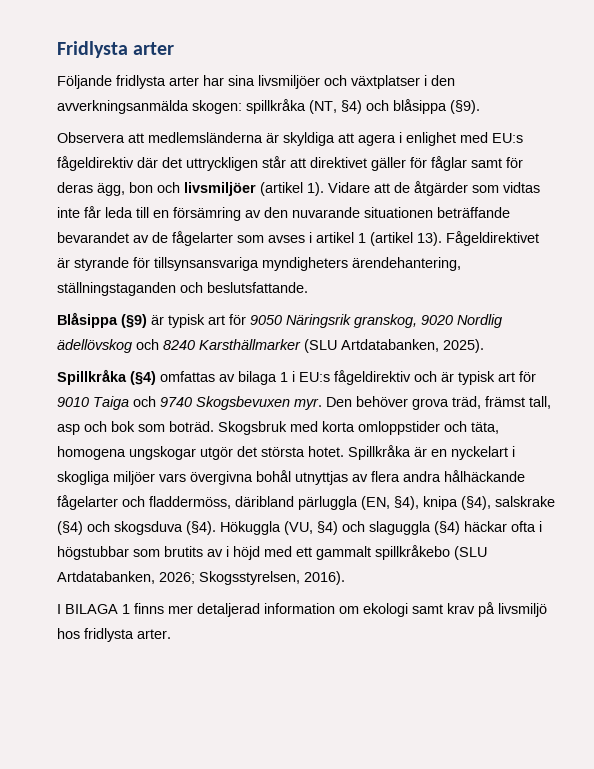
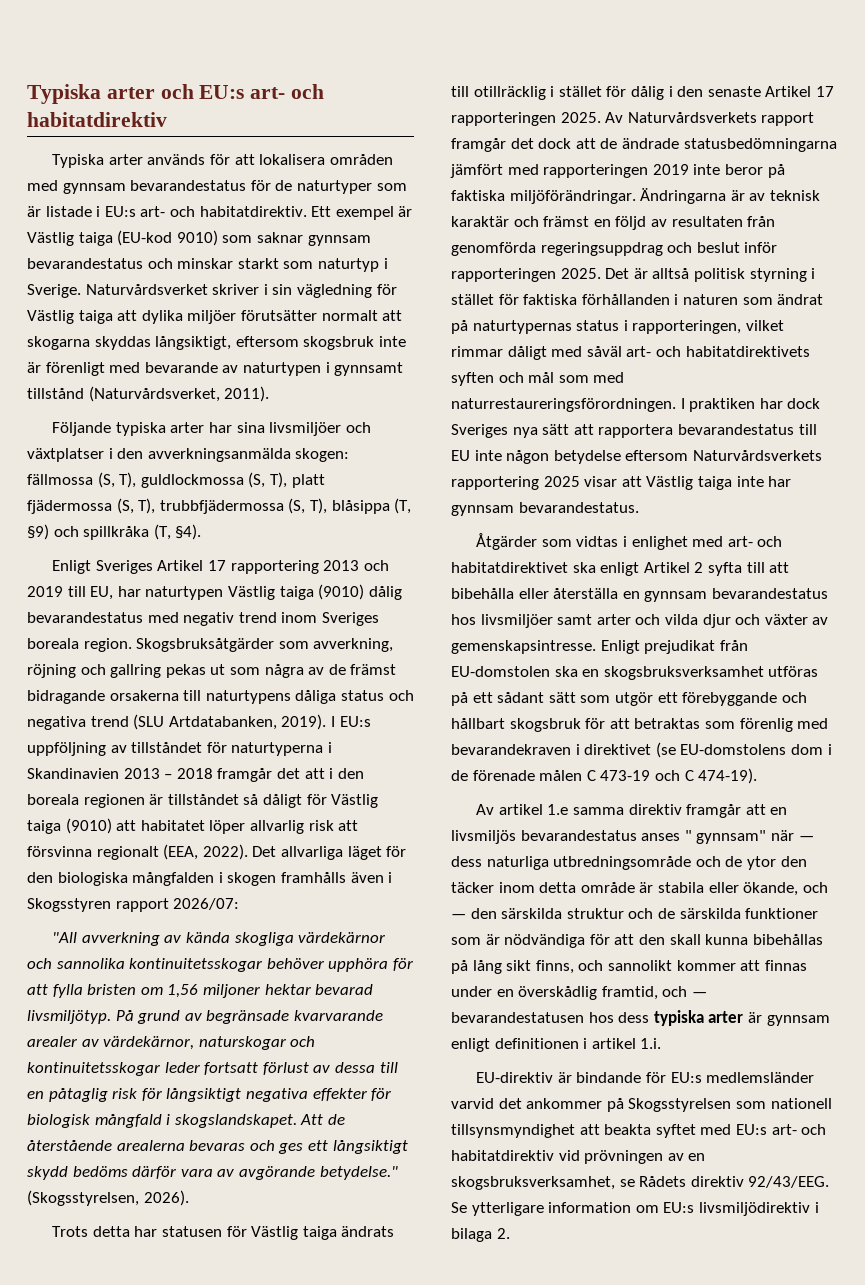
- Fridlysta arter
+ Typiska arter och EU:s art- och habitatdirektiv
+ Typiska arter används för att lokalisera områden med gynnsam bevarandestatus för de naturtyper som är listade i EU:s art- och habitatdirektiv. Ett exempel är Västlig taiga (EU-kod 9010) som saknar gynnsam bevarandestatus och minskar starkt som naturtyp i Sverige. Naturvårdsverket skriver i sin vägledning för Västlig taiga att dylika miljöer förutsätter normalt att skogarna skyddas långsiktigt, eftersom skogsbruk inte är förenligt med bevarande av naturtypen i gynnsamt tillstånd (Naturvårdsverket, 2011).
- Följande fridlysta arter har sina livsmiljöer och växtplatser i den avverkningsanmälda skogen: spillkråka (NT, §4) och blåsippa (§9).
- Observera att medlemsländerna är skyldiga att agera i enlighet med EU:s fågeldirektiv där det uttryckligen står att direktivet gäller för fåglar samt för deras ägg, bon och livsmiljöer (artikel 1). Vidare att de åtgärder som vidtas inte får leda till en försämring av den nuvarande situationen beträffande bevarandet av de fågelarter som avses i artikel 1 (artikel 13). Fågeldirektivet är styrande för tillsynsansvariga myndigheters ärendehantering, ställningstaganden och beslutsfattande.
- Blåsippa (§9) är typisk art för 9050 Näringsrik granskog, 9020 Nordlig ädellövskog och 8240 Karsthällmarker (SLU Artdatabanken, 2025).
- Spillkråka (§4) omfattas av bilaga 1 i EU:s fågeldirektiv och är typisk art för 9010 Taiga och 9740 Skogsbevuxen myr. Den behöver grova träd, främst tall, asp och bok som boträd. Skogsbruk med korta omloppstider och täta, homogena ungskogar utgör det största hotet. Spillkråka är en nyckelart i skogliga miljöer vars övergivna bohål utnyttjas av flera andra hålhäckande fågelarter och fladdermöss, däribland pärluggla (EN, §4), knipa (§4), salskrake (§4) och skogsduva (§4). Hökuggla (VU, §4) och slaguggla (§4) häckar ofta i högstubbar som brutits av i höjd med ett gammalt spillkråkebo (SLU Artdatabanken, 2026; Skogsstyrelsen, 2016).
- I BILAGA 1 finns mer detaljerad information om ekologi samt krav på livsmiljö hos fridlysta arter.
+ Följande typiska arter har sina livsmiljöer och växtplatser i den avverkningsanmälda skogen: fällmossa (S, T), guldlockmossa (S, T), platt fjädermossa (S, T), trubbfjädermossa (S, T), blåsippa (T, §9) och spillkråka (T, §4).
+ Enligt Sveriges Artikel 17 rapportering 2013 och 2019 till EU, har naturtypen Västlig taiga (9010) dålig bevarandestatus med negativ trend inom Sveriges boreala region. Skogsbruksåtgärder som avverkning, röjning och gallring pekas ut som några av de främst bidragande orsakerna till naturtypens dåliga status och negativa trend (SLU Artdatabanken, 2019). I EU:s uppföljning av tillståndet för naturtyperna i Skandinavien 2013 – 2018 framgår det att i den boreala regionen är tillståndet så dåligt för Västlig taiga (9010) att habitatet löper allvarlig risk att försvinna regionalt (EEA, 2022). Det allvarliga läget för den biologiska mångfalden i skogen framhålls även i Skogsstyren rapport 2026/07:
+ "All avverkning av kända skogliga värdekärnor och sannolika kontinuitetsskogar behöver upphöra för att fylla bristen om 1,56 miljoner hektar bevarad livsmiljötyp. På grund av begränsade kvarvarande arealer av värdekärnor, naturskogar och kontinuitetsskogar leder fortsatt förlust av dessa till en påtaglig risk för långsiktigt negativa effekter för biologisk mångfald i skogslandskapet. Att de återstående arealerna bevaras och ges ett långsiktigt skydd bedöms därför vara av avgörande betydelse." (Skogsstyrelsen, 2026).
+ Trots detta har statusen för Västlig taiga ändrats till otillräcklig i stället för dålig i den senaste Artikel 17 rapporteringen 2025. Av Naturvårdsverkets rapport framgår det dock att de ändrade statusbedömningarna jämfört med rapporteringen 2019 inte beror på faktiska miljöförändringar. Ändringarna är av teknisk karaktär och främst en följd av resultaten från genomförda regeringsuppdrag och beslut inför rapporteringen 2025. Det är alltså politisk styrning i stället för faktiska förhållanden i naturen som ändrat på naturtypernas status i rapporteringen, vilket rimmar dåligt med såväl art- och habitatdirektivets syften och mål som med naturrestaureringsförordningen. I praktiken har dock Sveriges nya sätt att rapportera bevarandestatus till EU inte någon betydelse eftersom Naturvårdsverkets rapportering 2025 visar att Västlig taiga inte har gynnsam bevarandestatus.
+ Åtgärder som vidtas i enlighet med art- och habitatdirektivet ska enligt Artikel 2 syfta till att bibehålla eller återställa en gynnsam bevarandestatus hos livsmiljöer samt arter och vilda djur och växter av gemenskapsintresse. Enligt prejudikat från EU-domstolen ska en skogsbruksverksamhet utföras på ett sådant sätt som utgör ett förebyggande och hållbart skogsbruk för att betraktas som förenlig med bevarandekraven i direktivet (se EU-domstolens dom i de förenade målen C 473-19 och C 474-19).
+ Av artikel 1.e samma direktiv framgår att en livsmiljös bevarandestatus anses " gynnsam" när — dess naturliga utbredningsområde och de ytor den täcker inom detta område är stabila eller ökande, och — den särskilda struktur och de särskilda funktioner som är nödvändiga för att den skall kunna bibehållas på lång sikt finns, och sannolikt kommer att finnas under en överskådlig framtid, och — bevarandestatusen hos dess typiska arter är gynnsam enligt definitionen i artikel 1.i.
+ EU-direktiv är bindande för EU:s medlemsländer varvid det ankommer på Skogsstyrelsen som nationell tillsynsmyndighet att beakta syftet med EU:s art- och habitatdirektiv vid prövningen av en skogsbruksverksamhet, se Rådets direktiv 92/43/EEG. Se ytterligare information om EU:s livsmiljödirektiv i bilaga 2.

